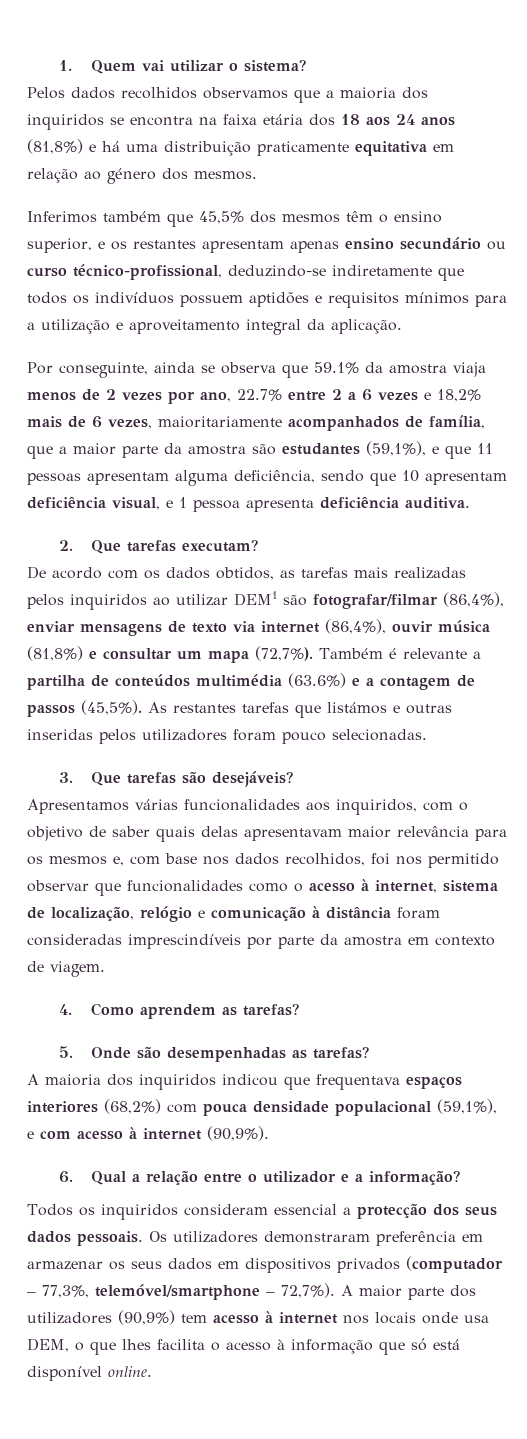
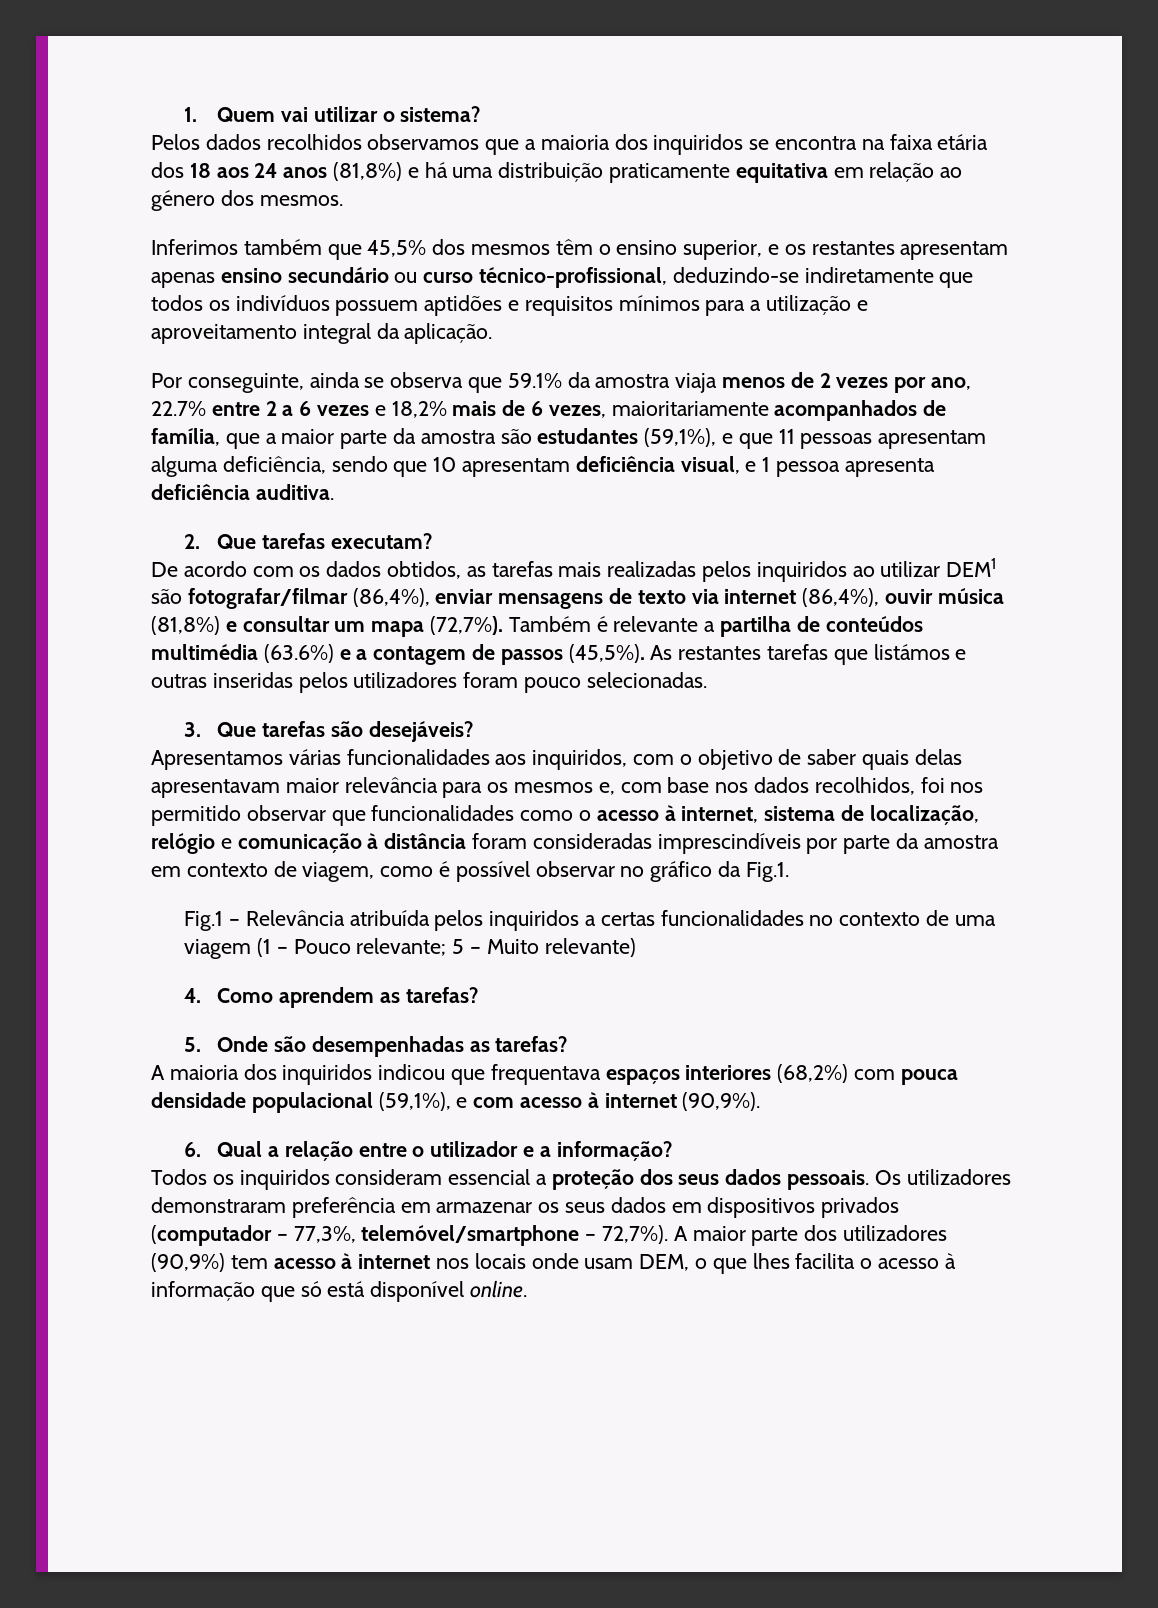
- Apresentamos várias funcionalidades aos inquiridos, com o objetivo de saber quais delas apresentavam maior relevância para os mesmos e, com base nos dados recolhidos, foi nos permitido observar que funcionalidades como o acesso à internet, sistema de localização, relógio e comunicação à distância foram consideradas imprescindíveis por parte da amostra em contexto de viagem.
+ Apresentamos várias funcionalidades aos inquiridos, com o objetivo de saber quais delas apresentavam maior relevância para os mesmos e, com base nos dados recolhidos, foi nos permitido observar que funcionalidades como o acesso à internet, sistema de localização, relógio e comunicação à distância foram consideradas imprescindíveis por parte da amostra em contexto de viagem, como é possível observar no gráfico da Fig.1.
+ Fig.1 – Relevância atribuída pelos inquiridos a certas funcionalidades no contexto de uma viagem (1 – Pouco relevante; 5 – Muito relevante)
- Todos os inquiridos consideram essencial a protecção dos seus dados pessoais.
+ Todos os inquiridos consideram essencial a proteção dos seus dados pessoais.
- A maior parte dos utilizadores (90,9%) tem acesso à internet nos locais onde usa DEM, o que lhes facilita o acesso à informação que só está disponível online.
+ A maior parte dos utilizadores (90,9%) tem acesso à internet nos locais onde usam DEM, o que lhes facilita o acesso à informação que só está disponível online.

